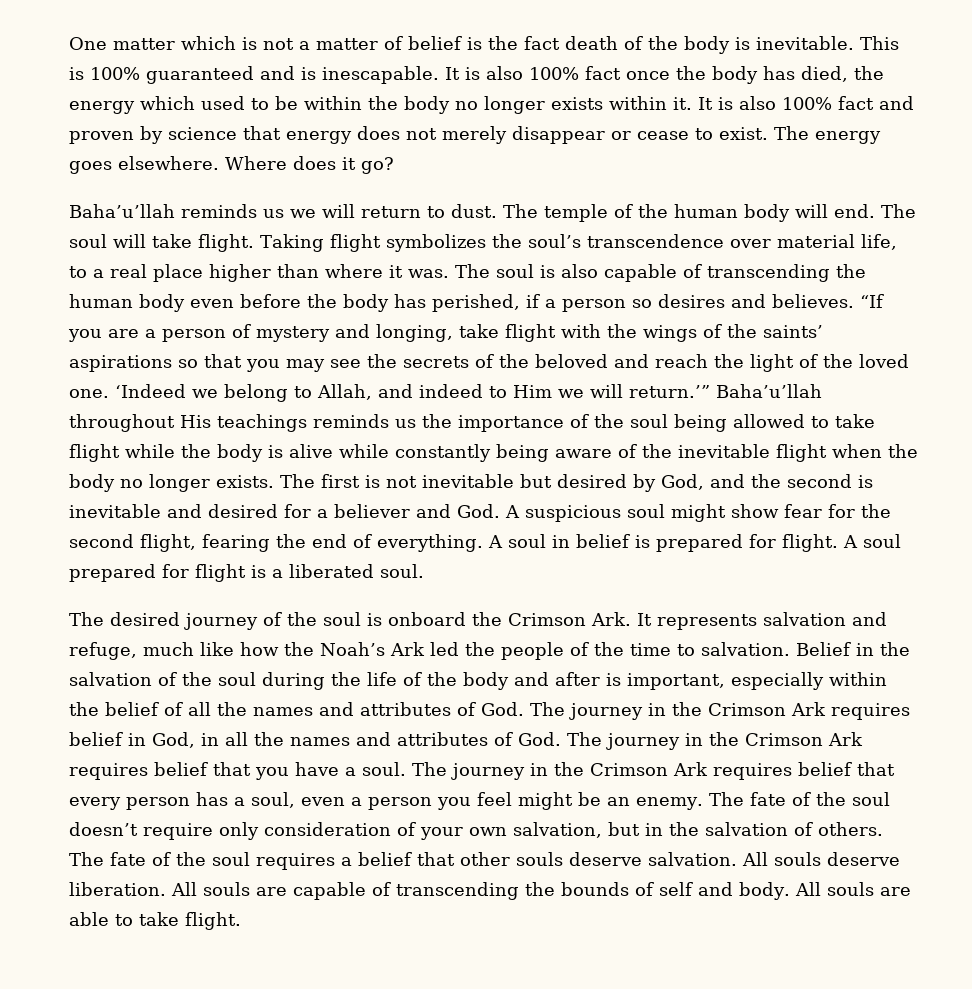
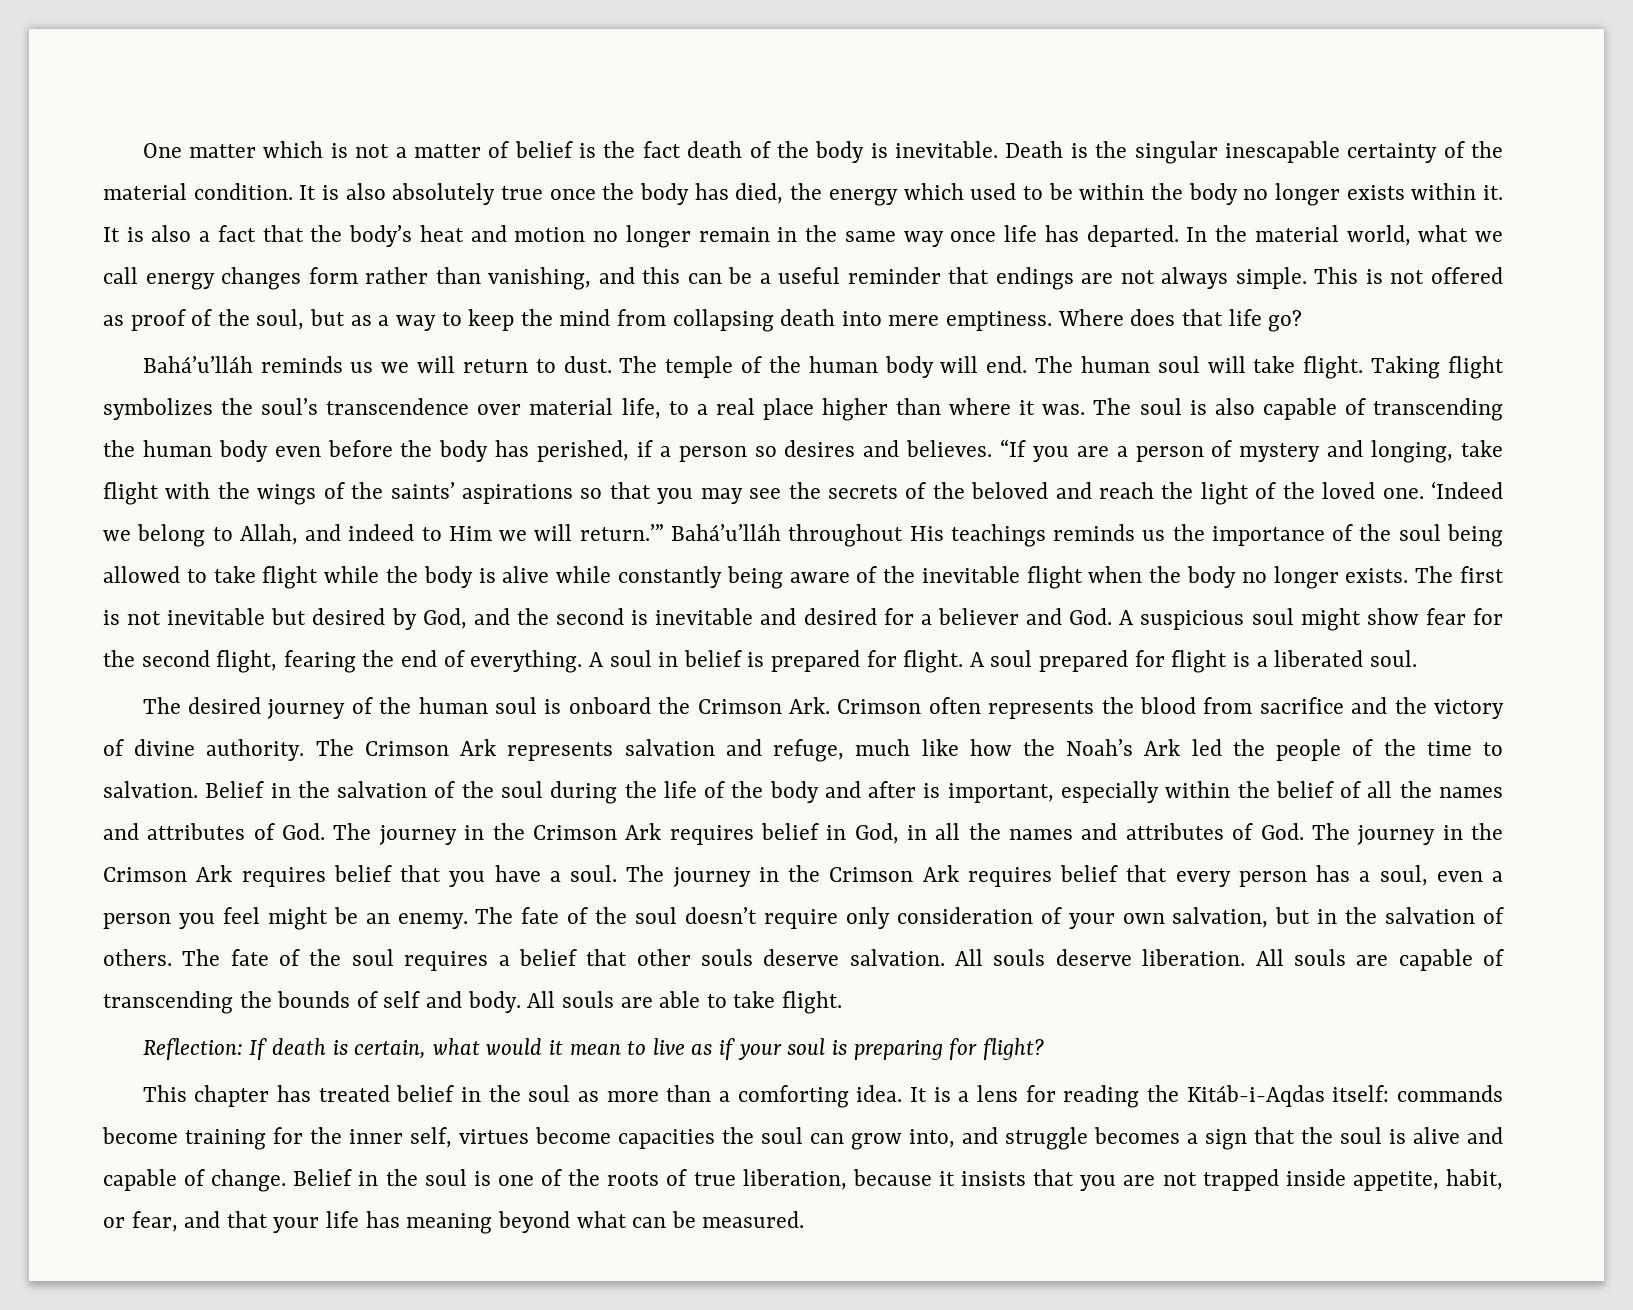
- This is 100% guaranteed and is inescapable. It is also 100% fact once the body has died, the energy which used to be within the body no longer exists within it.
+ Death is the singular inescapable certainty of the material condition. It is also absolutely true once the body has died, the energy which used to be within the body no longer exists within it.
- It is also 100% fact and proven by science that energy does not merely disappear or cease to exist. The energy goes elsewhere. Where does it go?
+ It is also a fact that the body’s heat and motion no longer remain in the same way once life has departed. In the material world, what we call energy changes form rather than vanishing, and this can be a useful reminder that endings are not always simple. This is not offered as proof of the soul, but as a way to keep the mind from collapsing death into mere emptiness. Where does that life go?
- Baha’u’llah reminds us we will return to dust.
+ Bahá’u’lláh reminds us we will return to dust.
- The soul will take flight.
+ The human soul will take flight.
- Baha’u’llah throughout His teachings reminds us the importance of the soul being allowed to take flight while the body is alive while constantly being aware of the inevitable flight when the body no longer exists.
+ Bahá’u’lláh throughout His teachings reminds us the importance of the soul being allowed to take flight while the body is alive while constantly being aware of the inevitable flight when the body no longer exists.
- The desired journey of the soul is onboard the Crimson Ark. It represents salvation and refuge, much like how the Noah’s Ark led the people of the time to salvation.
+ The desired journey of the human soul is onboard the Crimson Ark. Crimson often represents the blood from sacrifice and the victory of divine authority. The Crimson Ark represents salvation and refuge, much like how the Noah’s Ark led the people of the time to salvation.
+ Reflection: If death is certain, what would it mean to live as if your soul is preparing for flight?
+ This chapter has treated belief in the soul as more than a comforting idea. It is a lens for reading the Kitáb-i-Aqdas itself: commands become training for the inner self, virtues become capacities the soul can grow into, and struggle becomes a sign that the soul is alive and capable of change. Belief in the soul is one of the roots of true liberation, because it insists that you are not trapped inside appetite, habit, or fear, and that your life has meaning beyond what can be measured.

